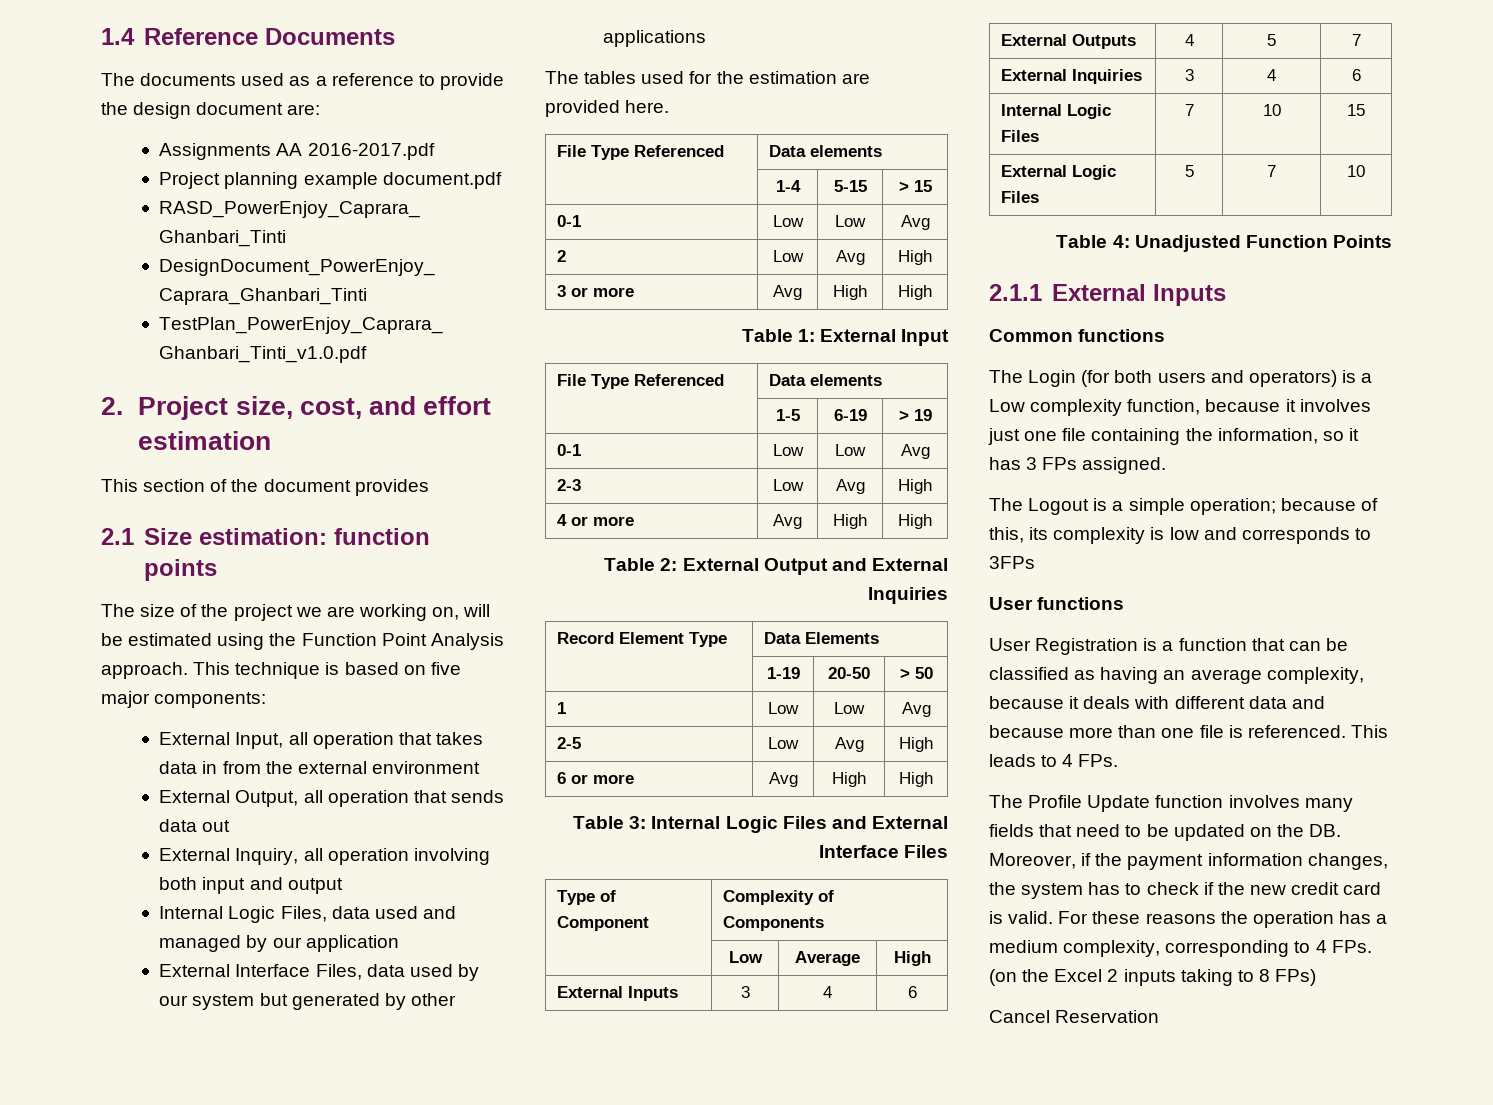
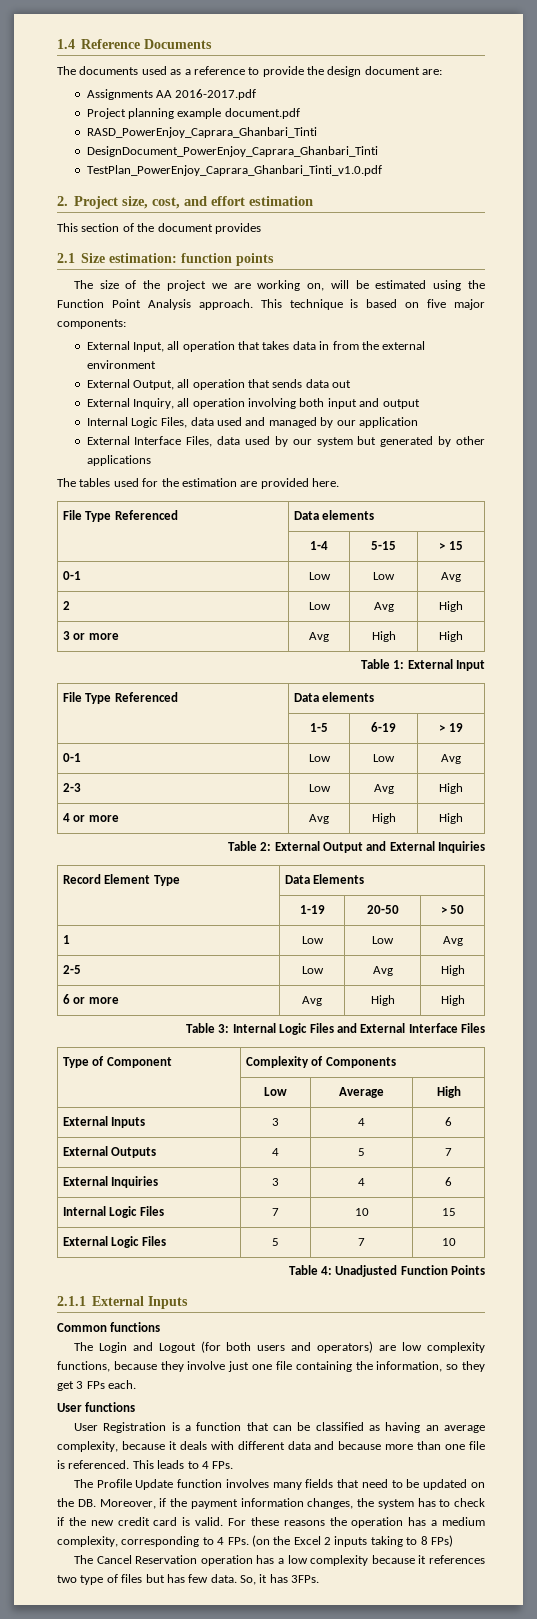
- The Login (for both users and operators) is a Low complexity function, because it involves just one file containing the information, so it has 3 FPs assigned.
- The Logout is a simple operation; because of this, its complexity is low and corresponds to 3FPs
+ The Login and Logout (for both users and operators) are low complexity functions, because they involve just one file containing the information, so they get 3 FPs each.
- Cancel Reservation
+ The Cancel Reservation operation has a low complexity because it references two type of files but has few data. So, it has 3FPs.

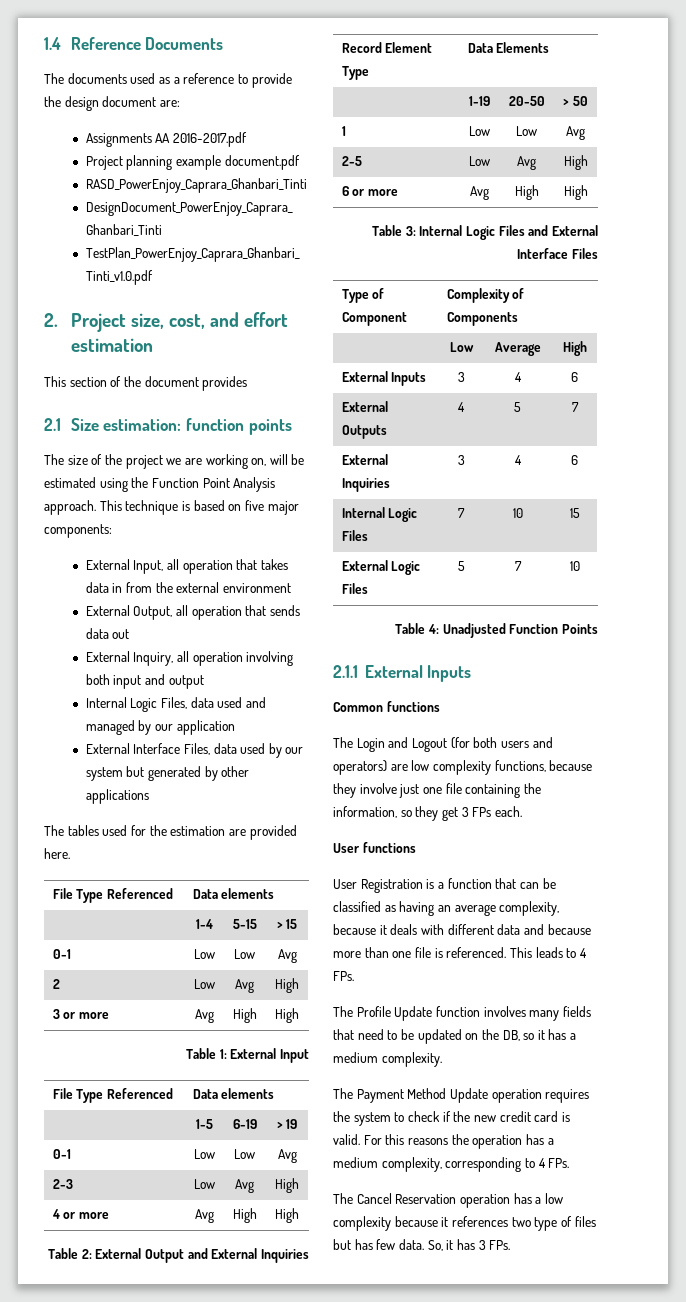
- The Profile Update function involves many fields that need to be updated on the DB. Moreover, if the payment information changes, the system has to check if the new credit card is valid.
+ The Profile Update function involves many fields that need to be updated on the DB, so it has a medium complexity.
+ The Payment Method Update operation requires the system to check if the new credit card is valid.
- For these reasons the operation has a medium complexity, corresponding to 4 FPs. (on the Excel 2 inputs taking to 8 FPs)
+ For this reasons the operation has a medium complexity, corresponding to 4 FPs.
- So, it has 3FPs.
+ So, it has 3 FPs.

